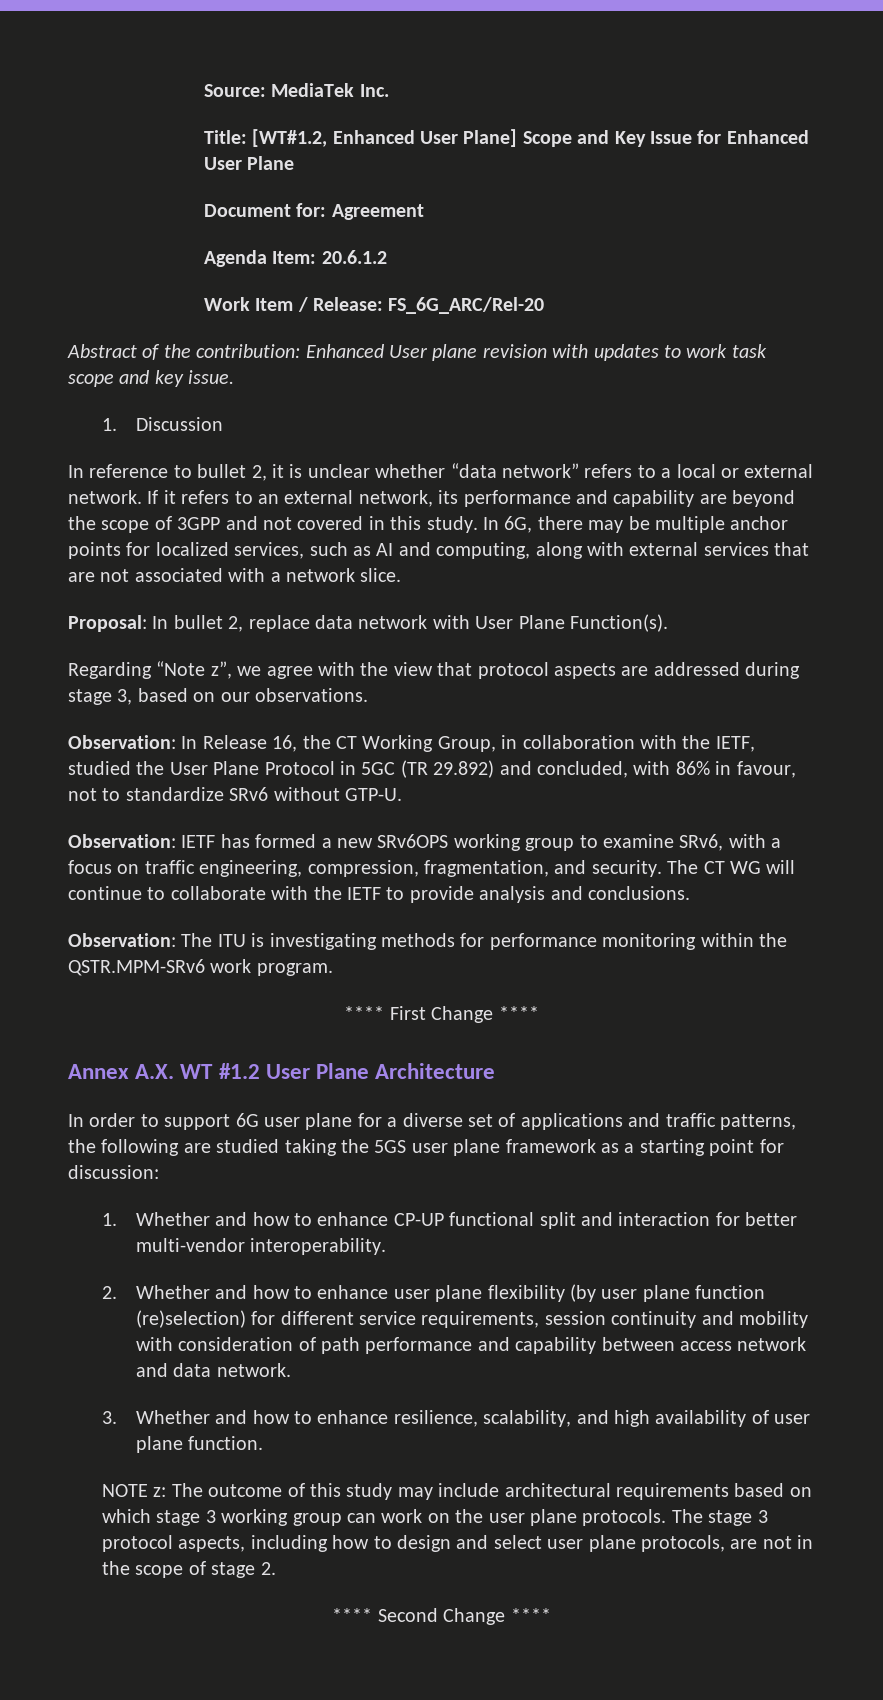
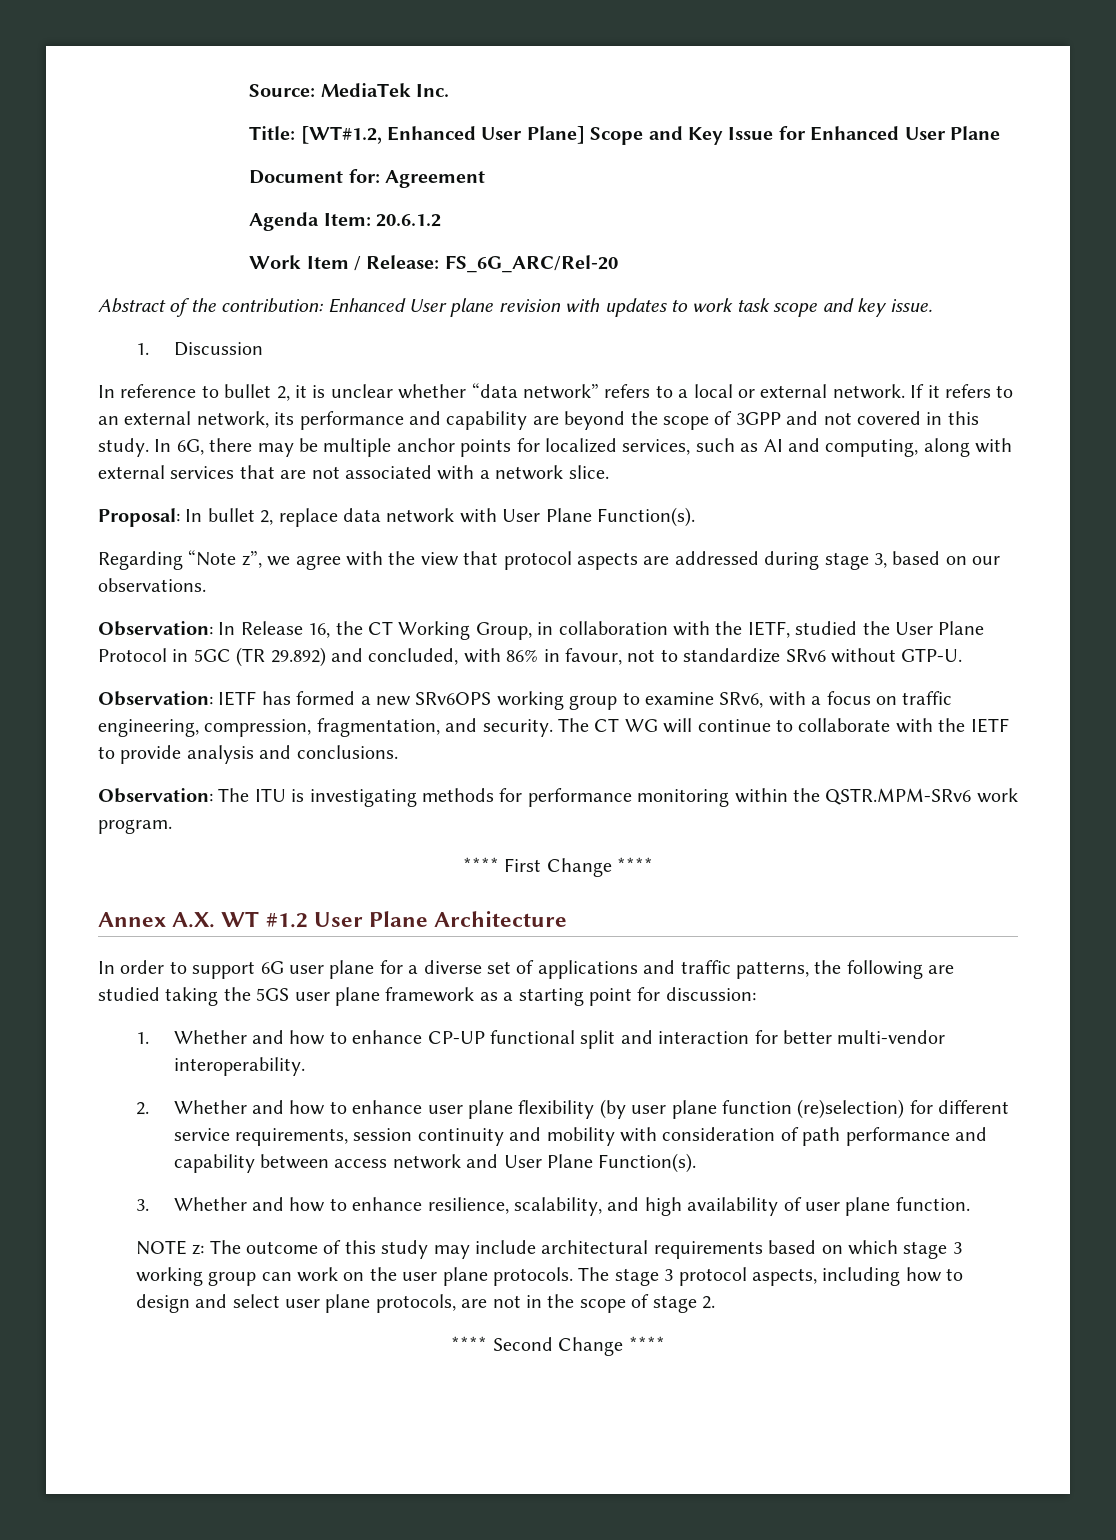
- 2. Whether and how to enhance user plane flexibility (by user plane function (re)selection) for different service requirements, session continuity and mobility with consideration of path performance and capability between access network and data network.
+ 2. Whether and how to enhance user plane flexibility (by user plane function (re)selection) for different service requirements, session continuity and mobility with consideration of path performance and capability between access network and User Plane Function(s).

